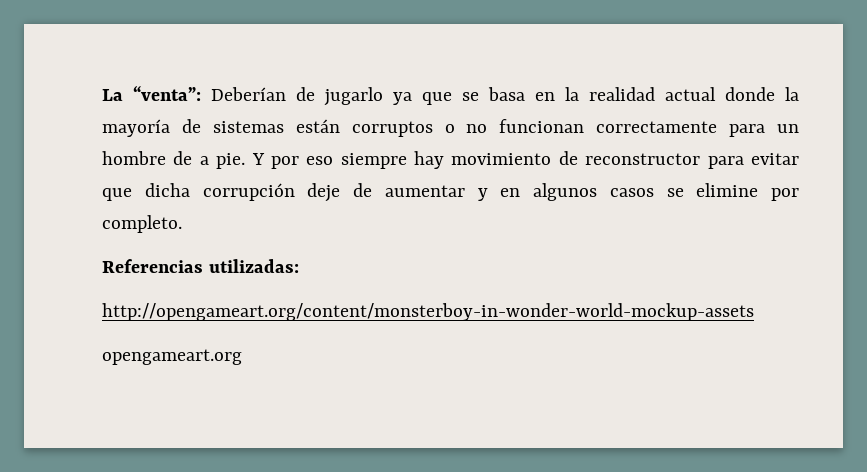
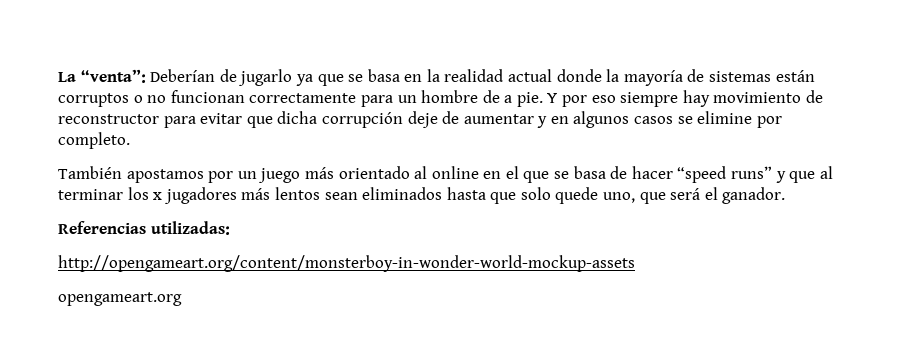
+ También apostamos por un juego más orientado al online en el que se basa de hacer “speed runs” y que al terminar los x jugadores más lentos sean eliminados hasta que solo quede uno, que será el ganador.

